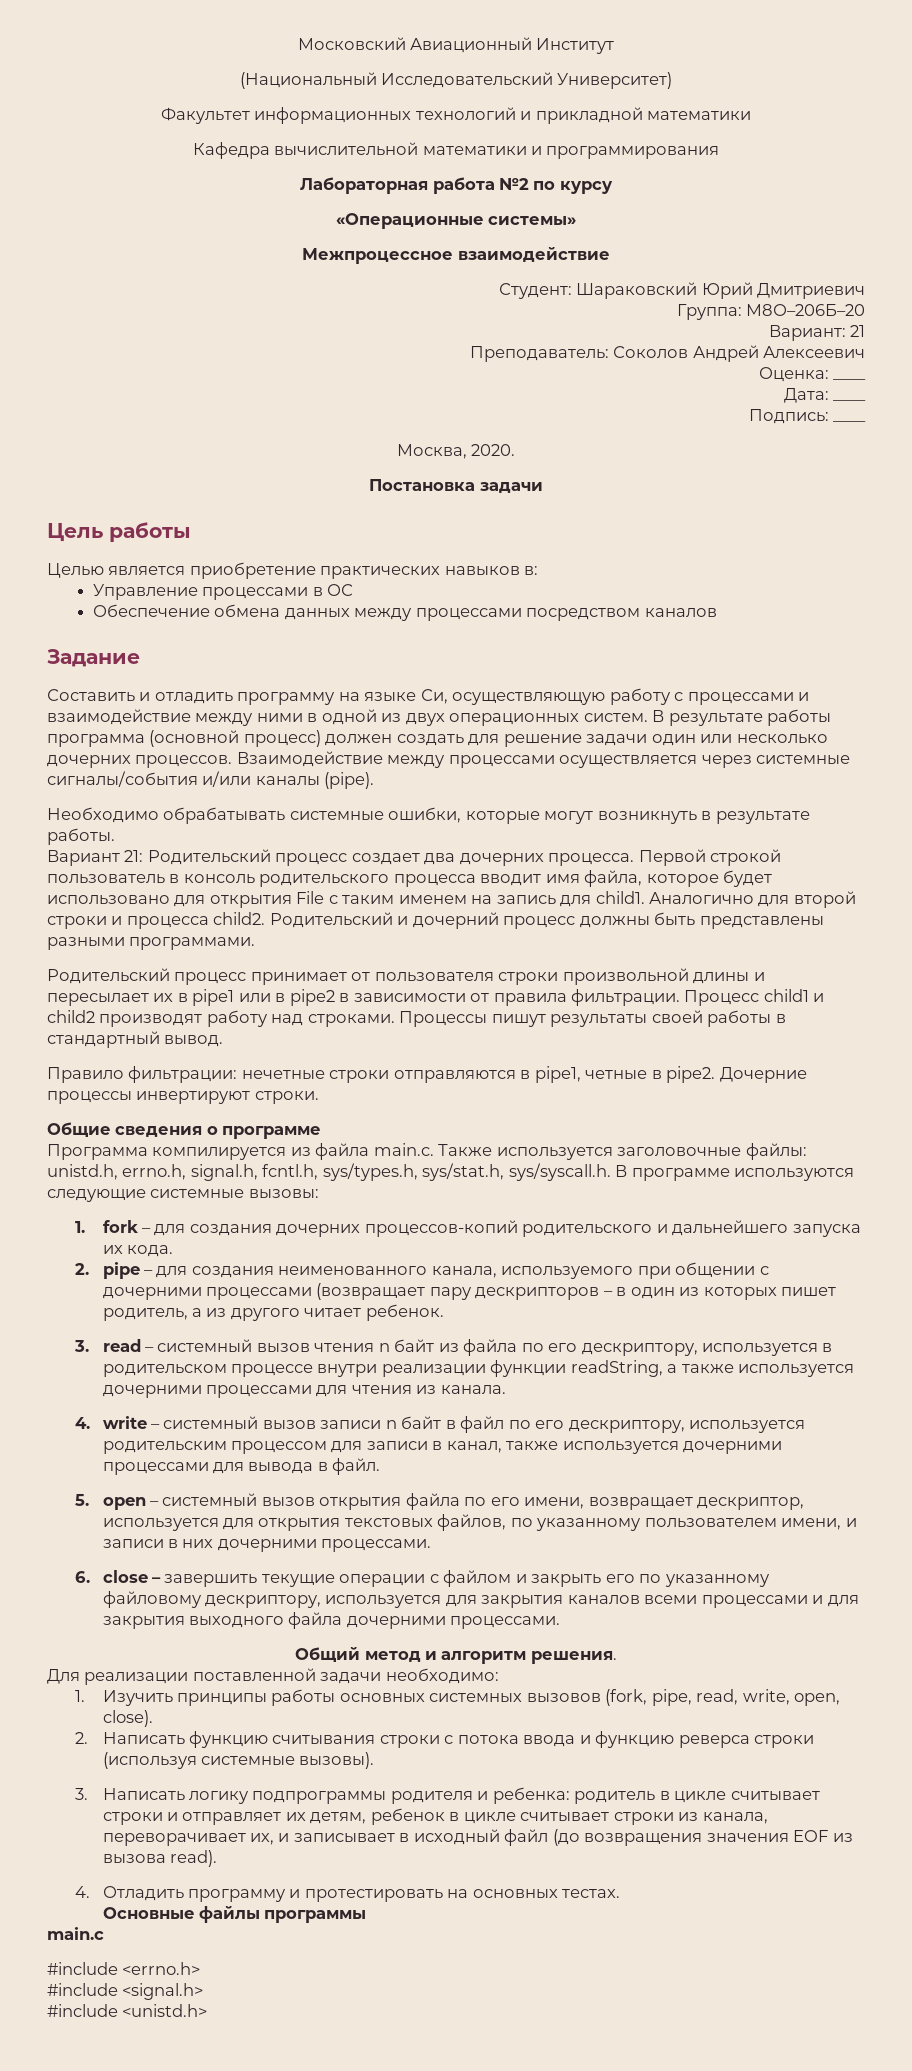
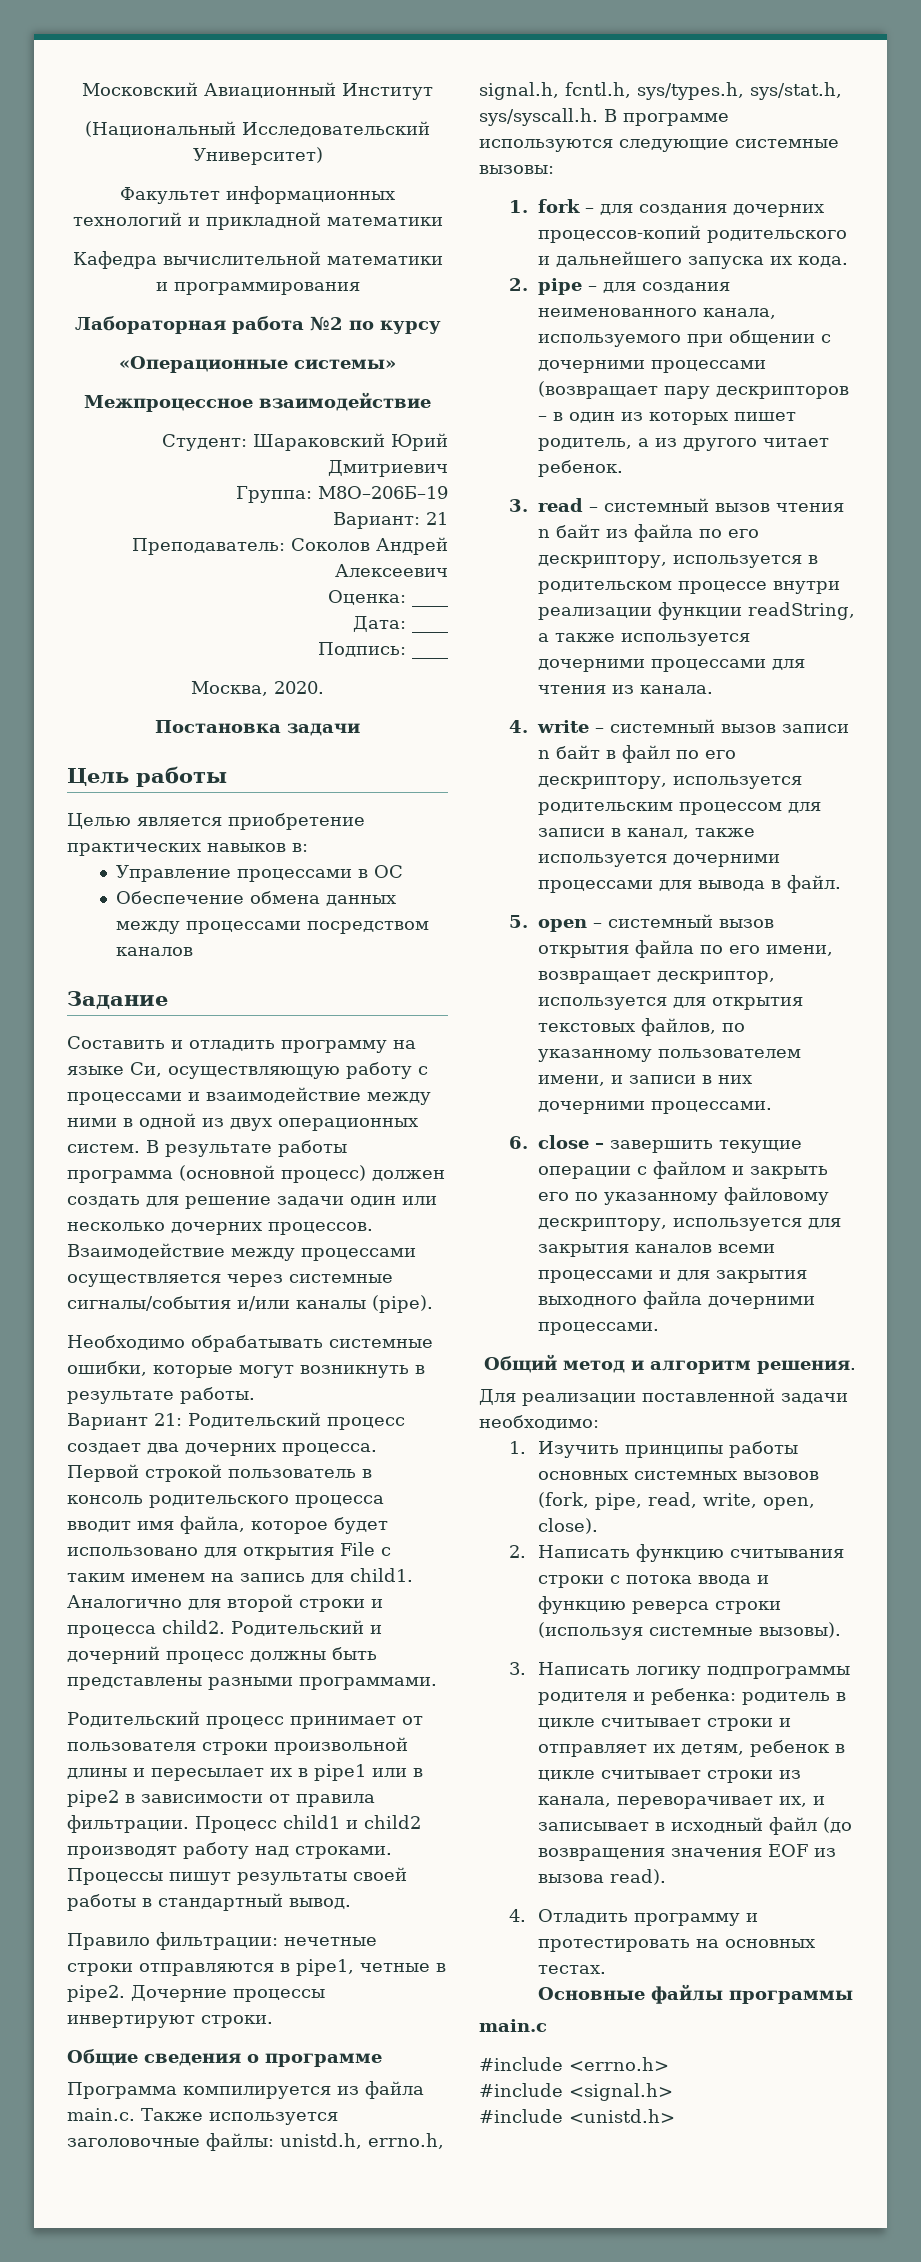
- Группа: М8О–206Б–20
+ Группа: М8О–206Б–19

